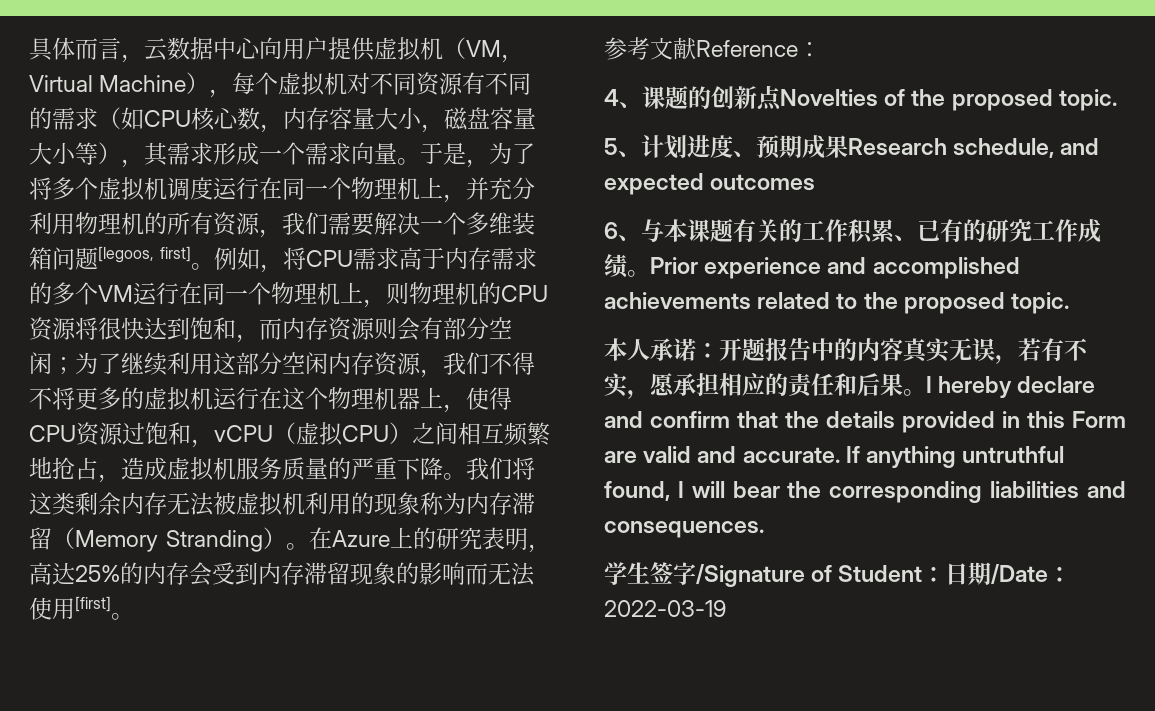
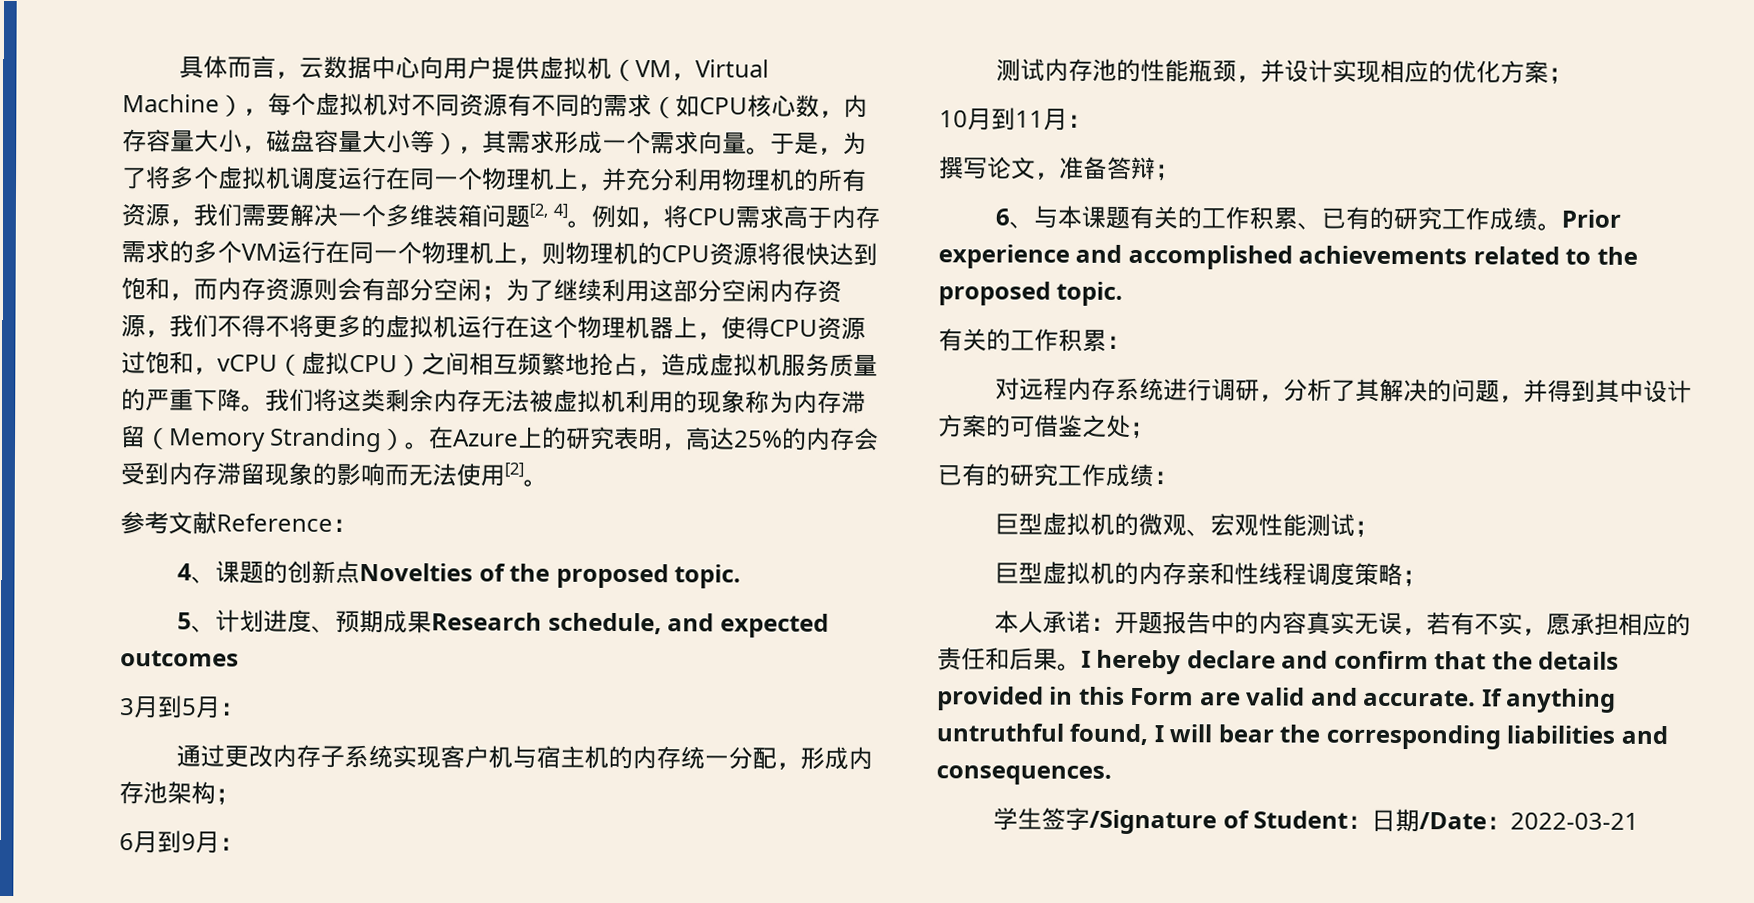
- 于是，为了将多个虚拟机调度运行在同一个物理机上，并充分利用物理机的所有资源，我们需要解决一个多维装箱问题[legoos, first]。
+ 于是，为了将多个虚拟机调度运行在同一个物理机上，并充分利用物理机的所有资源，我们需要解决一个多维装箱问题[2, 4]。
- 在Azure上的研究表明，高达25%的内存会受到内存滞留现象的影响而无法使用[first]。
+ 在Azure上的研究表明，高达25%的内存会受到内存滞留现象的影响而无法使用[2]。
+ 3月到5月：
+ 通过更改内存子系统实现客户机与宿主机的内存统一分配，形成内存池架构；
+ 6月到9月：
+ 测试内存池的性能瓶颈，并设计实现相应的优化方案；
+ 10月到11月：
+ 撰写论文，准备答辩；
+ 有关的工作积累：
+ 对远程内存系统进行调研，分析了其解决的问题，并得到其中设计方案的可借鉴之处；
+ 已有的研究工作成绩：
+ 巨型虚拟机的微观、宏观性能测试；
+ 巨型虚拟机的内存亲和性线程调度策略；
- 学生签字/Signature of Student：日期/Date：2022-03-19
+ 学生签字/Signature of Student：日期/Date：2022-03-21

